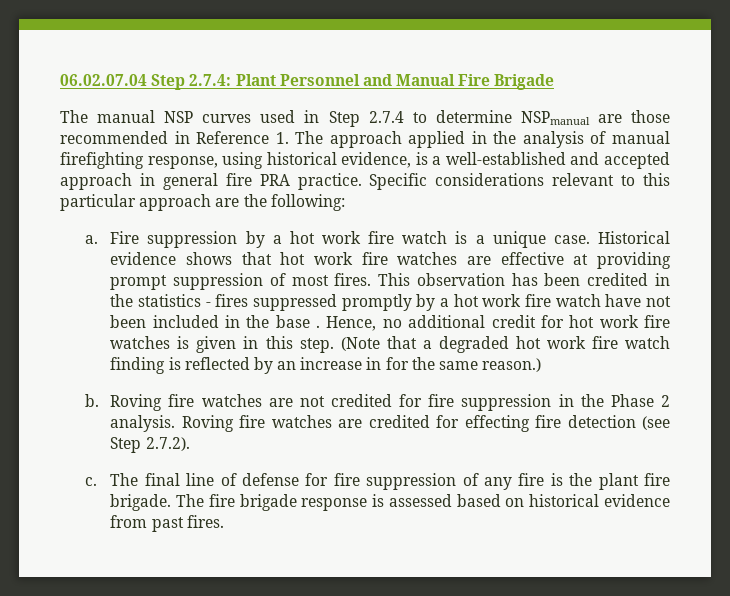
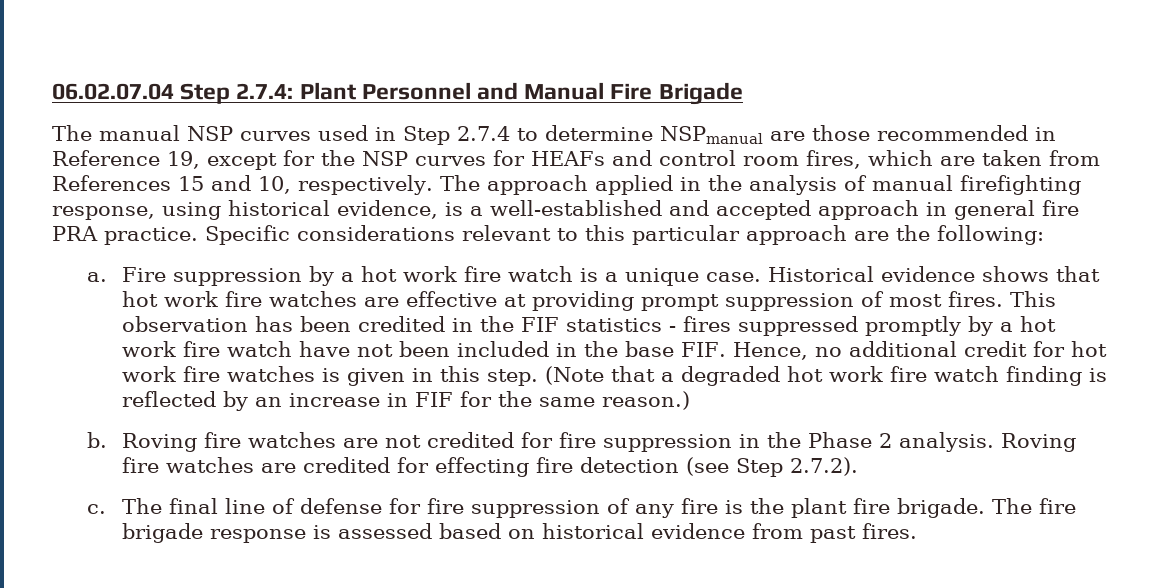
- The manual NSP curves used in Step 2.7.4 to determine NSPmanual are those recommended in Reference 1. The approach applied in the analysis of manual firefighting response, using historical evidence, is a well-established and accepted approach in general fire PRA practice.
+ The manual NSP curves used in Step 2.7.4 to determine NSPmanual are those recommended in Reference 19, except for the NSP curves for HEAFs and control room fires, which are taken from References 15 and 10, respectively. The approach applied in the analysis of manual firefighting response, using historical evidence, is a well-established and accepted approach in general fire PRA practice.
- This observation has been credited in the statistics - fires suppressed promptly by a hot work fire watch have not been included in the base . Hence, no additional credit for hot work fire watches is given in this step.
+ This observation has been credited in the FIF statistics - fires suppressed promptly by a hot work fire watch have not been included in the base FIF. Hence, no additional credit for hot work fire watches is given in this step.
- (Note that a degraded hot work fire watch finding is reflected by an increase in for the same reason.)
+ (Note that a degraded hot work fire watch finding is reflected by an increase in FIF for the same reason.)

